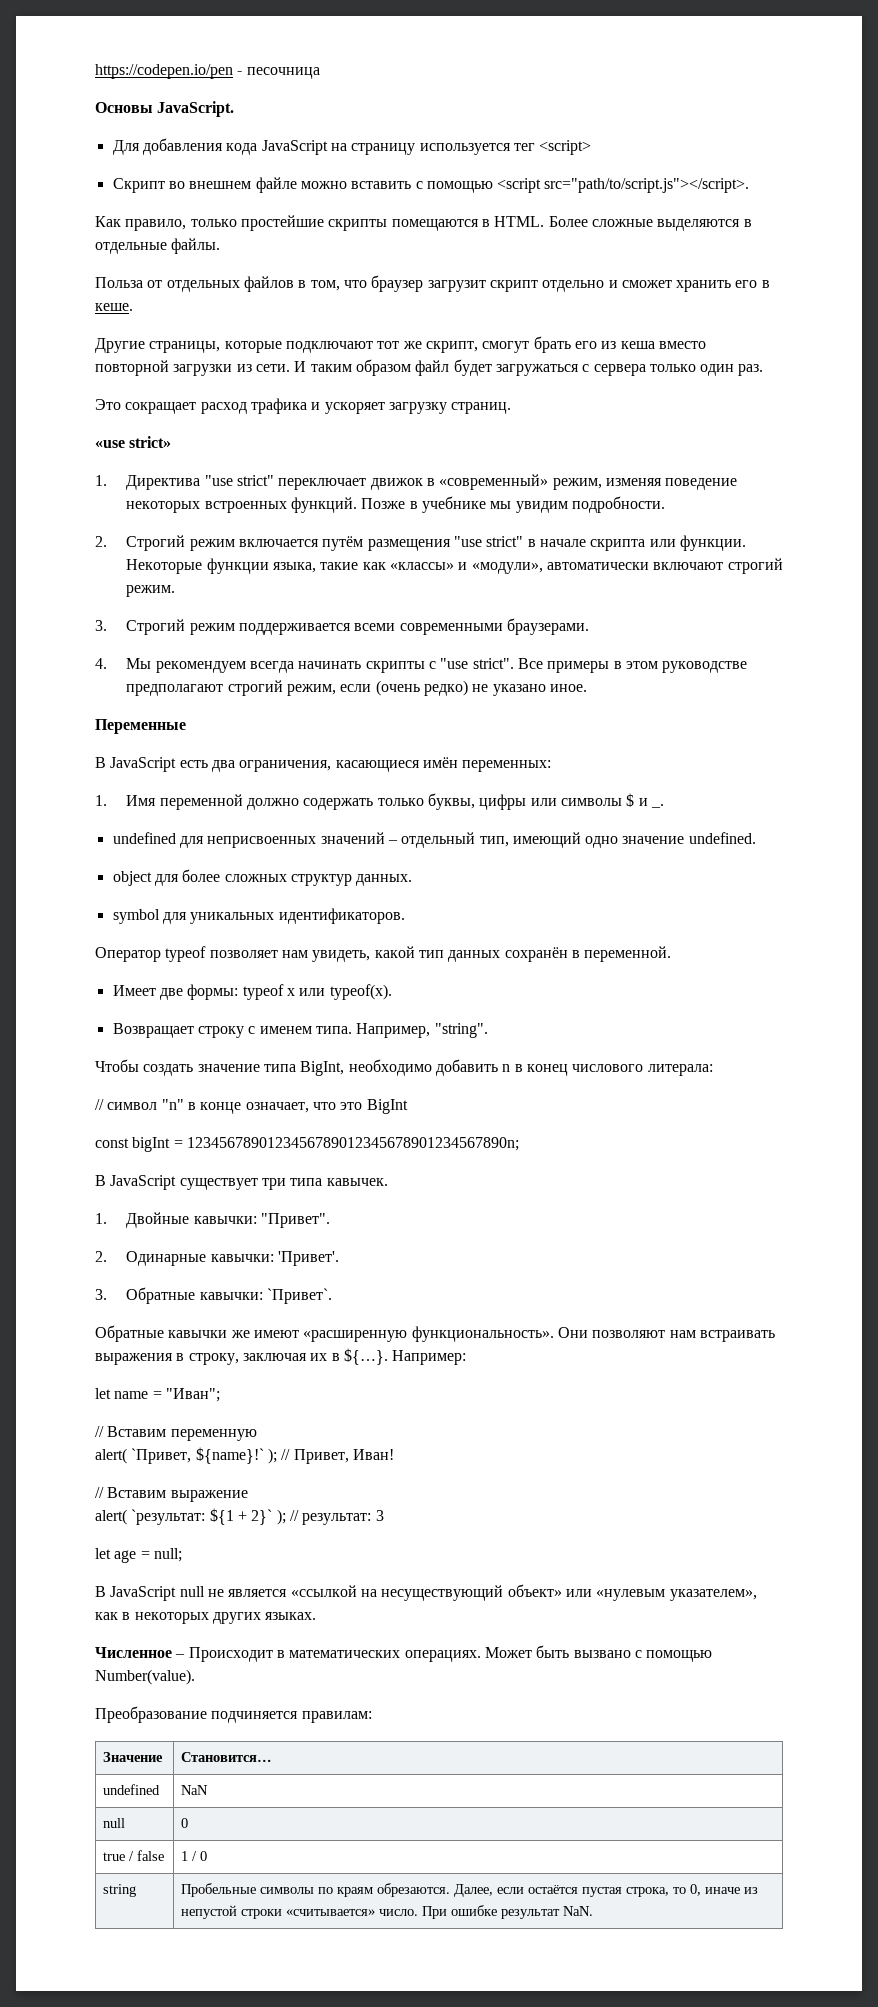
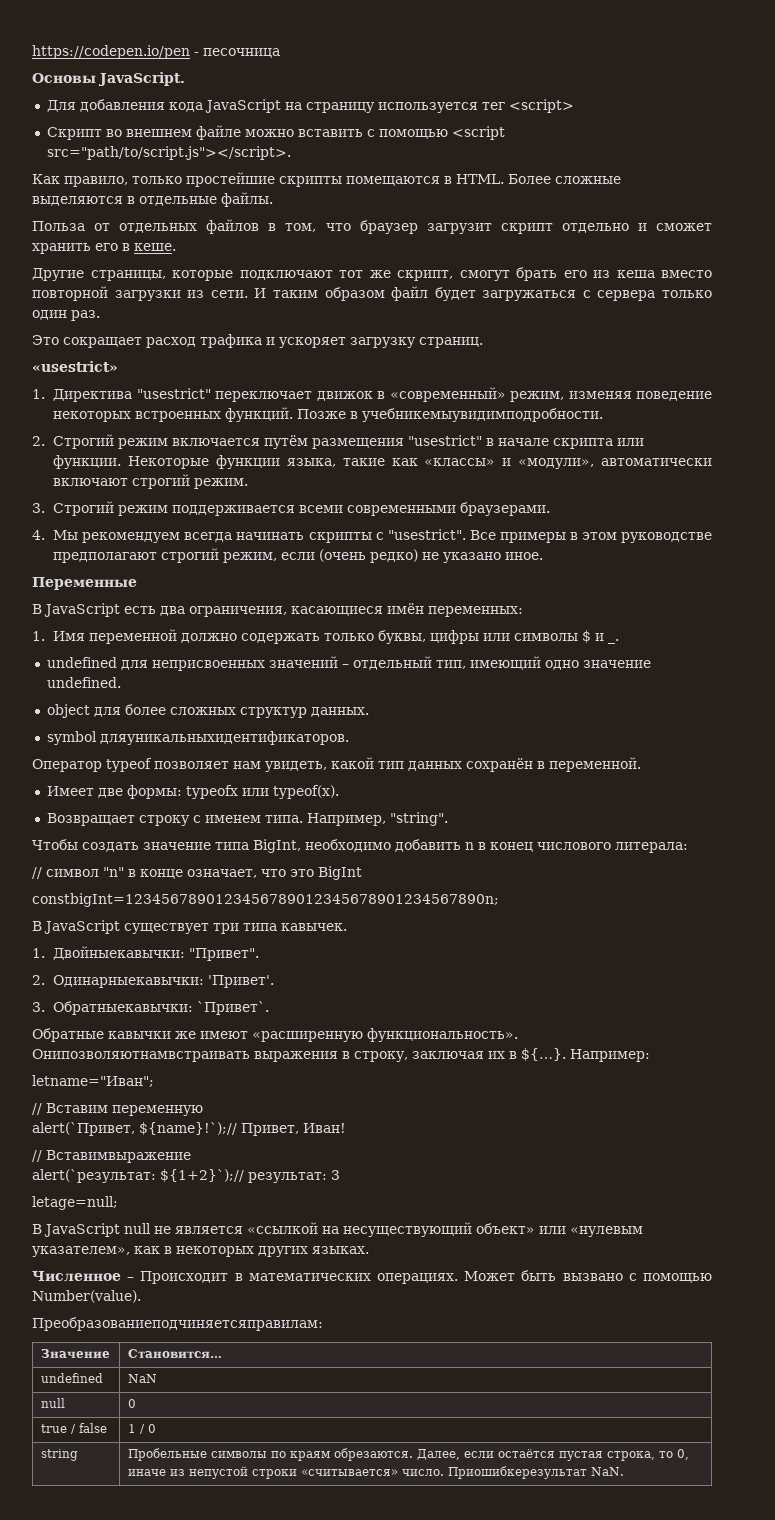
- «use strict»
+ «usestrict»
- 1. Директива "use strict" переключает движок в «современный» режим, изменяя поведение некоторых встроенных функций.
+ 1. Директива "usestrict" переключает движок в «современный» режим, изменяя поведение некоторых встроенных функций.
- Позже в учебнике мы увидим подробности.
+ Позже в учебникемыувидимподробности.
- 2. Строгий режим включается путём размещения "use strict" в начале скрипта или функции.
+ 2. Строгий режим включается путём размещения "usestrict" в начале скрипта или функции.
- 4. Мы рекомендуем всегда начинать скрипты с "use strict".
+ 4. Мы рекомендуем всегда начинать скрипты с "usestrict".
- symbol для уникальных идентификаторов.
+ symbol дляуникальныхидентификаторов.
- Имеет две формы: typeof x или typeof(x).
+ Имеет две формы: typeofx или typeof(x).
- const bigInt = 1234567890123456789012345678901234567890n;
+ constbigInt=1234567890123456789012345678901234567890n;
- 1. Двойные кавычки: "Привет".
+ 1. Двойныекавычки: "Привет".
- 2. Одинарные кавычки: 'Привет'.
+ 2. Одинарныекавычки: 'Привет'.
- 3. Обратные кавычки: `Привет`.
+ 3. Обратныекавычки: `Привет`.
- Они позволяют нам встраивать выражения в строку, заключая их в ${…}.
+ Онипозволяютнамвстраивать выражения в строку, заключая их в ${…}.
- let name = "Иван";
+ letname="Иван";
- alert( `Привет, ${name}!` ); // Привет, Иван!
- // Вставим выражение
- alert( `результат: ${1 + 2}` ); // результат: 3
- let age = null;
+ alert(`Привет, ${name}!`);// Привет, Иван!
+ // Вставимвыражение
+ alert(`результат: ${1+2}`);// результат: 3
+ letage=null;
- Преобразование подчиняется правилам:
+ Преобразованиеподчиняетсяправилам:
- string | Пробельные символы по краям обрезаются. Далее, если остаётся пустая строка, то 0, иначе из непустой строки «считывается» число. При ошибке результат NaN.
+ string | Пробельные символы по краям обрезаются. Далее, если остаётся пустая строка, то 0, иначе из непустой строки «считывается» число. Приошибкерезультат NaN.

